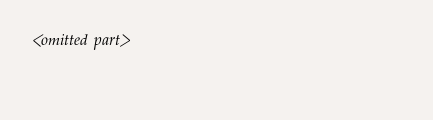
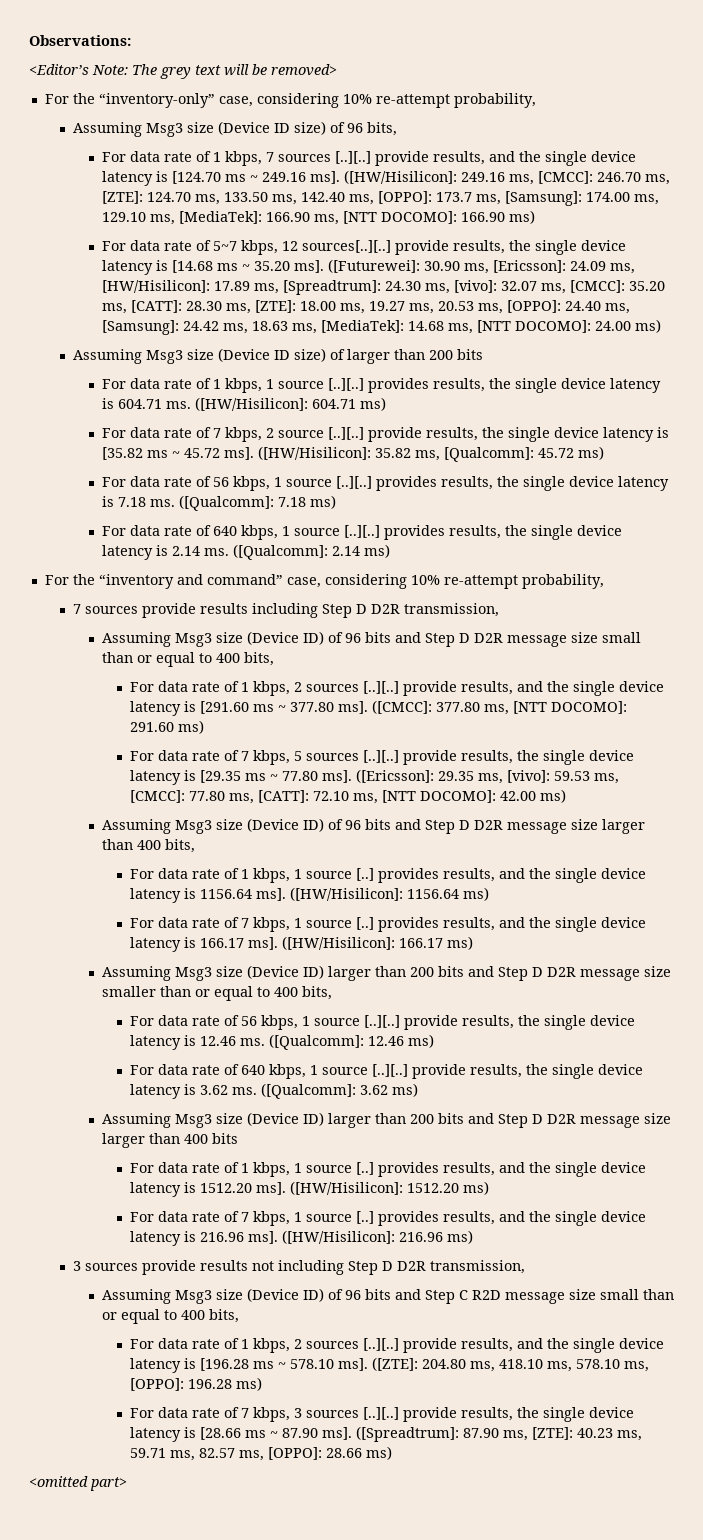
+ Observations:
+ <Editor’s Note: The grey text will be removed>
+ For the “inventory-only” case, considering 10% re-attempt probability,
+ Assuming Msg3 size (Device ID size) of 96 bits,
+ For data rate of 1 kbps, 7 sources [..][..] provide results, and the single device latency is [124.70 ms ~ 249.16 ms]. ([HW/Hisilicon]: 249.16 ms, [CMCC]: 246.70 ms, [ZTE]: 124.70 ms, 133.50 ms, 142.40 ms, [OPPO]: 173.7 ms, [Samsung]: 174.00 ms, 129.10 ms, [MediaTek]: 166.90 ms, [NTT DOCOMO]: 166.90 ms)
+ For data rate of 5~7 kbps, 12 sources[..][..] provide results, the single device latency is [14.68 ms ~ 35.20 ms]. ([Futurewei]: 30.90 ms, [Ericsson]: 24.09 ms, [HW/Hisilicon]: 17.89 ms, [Spreadtrum]: 24.30 ms, [vivo]: 32.07 ms, [CMCC]: 35.20 ms, [CATT]: 28.30 ms, [ZTE]: 18.00 ms, 19.27 ms, 20.53 ms, [OPPO]: 24.40 ms, [Samsung]: 24.42 ms, 18.63 ms, [MediaTek]: 14.68 ms, [NTT DOCOMO]: 24.00 ms)
+ Assuming Msg3 size (Device ID size) of larger than 200 bits
+ For data rate of 1 kbps, 1 source [..][..] provides results, the single device latency is 604.71 ms. ([HW/Hisilicon]: 604.71 ms)
+ For data rate of 7 kbps, 2 source [..][..] provide results, the single device latency is [35.82 ms ~ 45.72 ms]. ([HW/Hisilicon]: 35.82 ms, [Qualcomm]: 45.72 ms)
+ For data rate of 56 kbps, 1 source [..][..] provides results, the single device latency is 7.18 ms. ([Qualcomm]: 7.18 ms)
+ For data rate of 640 kbps, 1 source [..][..] provides results, the single device latency is 2.14 ms. ([Qualcomm]: 2.14 ms)
+ For the “inventory and command” case, considering 10% re-attempt probability,
+ 7 sources provide results including Step D D2R transmission,
+ Assuming Msg3 size (Device ID) of 96 bits and Step D D2R message size small than or equal to 400 bits,
+ For data rate of 1 kbps, 2 sources [..][..] provide results, and the single device latency is [291.60 ms ~ 377.80 ms]. ([CMCC]: 377.80 ms, [NTT DOCOMO]: 291.60 ms)
+ For data rate of 7 kbps, 5 sources [..][..] provide results, the single device latency is [29.35 ms ~ 77.80 ms]. ([Ericsson]: 29.35 ms, [vivo]: 59.53 ms, [CMCC]: 77.80 ms, [CATT]: 72.10 ms, [NTT DOCOMO]: 42.00 ms)
+ Assuming Msg3 size (Device ID) of 96 bits and Step D D2R message size larger than 400 bits,
+ For data rate of 1 kbps, 1 source [..] provides results, and the single device latency is 1156.64 ms]. ([HW/Hisilicon]: 1156.64 ms)
+ For data rate of 7 kbps, 1 source [..] provides results, and the single device latency is 166.17 ms]. ([HW/Hisilicon]: 166.17 ms)
+ Assuming Msg3 size (Device ID) larger than 200 bits and Step D D2R message size smaller than or equal to 400 bits,
+ For data rate of 56 kbps, 1 source [..][..] provide results, the single device latency is 12.46 ms. ([Qualcomm]: 12.46 ms)
+ For data rate of 640 kbps, 1 source [..][..] provide results, the single device latency is 3.62 ms. ([Qualcomm]: 3.62 ms)
+ Assuming Msg3 size (Device ID) larger than 200 bits and Step D D2R message size larger than 400 bits
+ For data rate of 1 kbps, 1 source [..] provides results, and the single device latency is 1512.20 ms]. ([HW/Hisilicon]: 1512.20 ms)
+ For data rate of 7 kbps, 1 source [..] provides results, and the single device latency is 216.96 ms]. ([HW/Hisilicon]: 216.96 ms)
+ 3 sources provide results not including Step D D2R transmission,
+ Assuming Msg3 size (Device ID) of 96 bits and Step C R2D message size small than or equal to 400 bits,
+ For data rate of 1 kbps, 2 sources [..][..] provide results, and the single device latency is [196.28 ms ~ 578.10 ms]. ([ZTE]: 204.80 ms, 418.10 ms, 578.10 ms, [OPPO]: 196.28 ms)
+ For data rate of 7 kbps, 3 sources [..][..] provide results, the single device latency is [28.66 ms ~ 87.90 ms]. ([Spreadtrum]: 87.90 ms, [ZTE]: 40.23 ms, 59.71 ms, 82.57 ms, [OPPO]: 28.66 ms)

